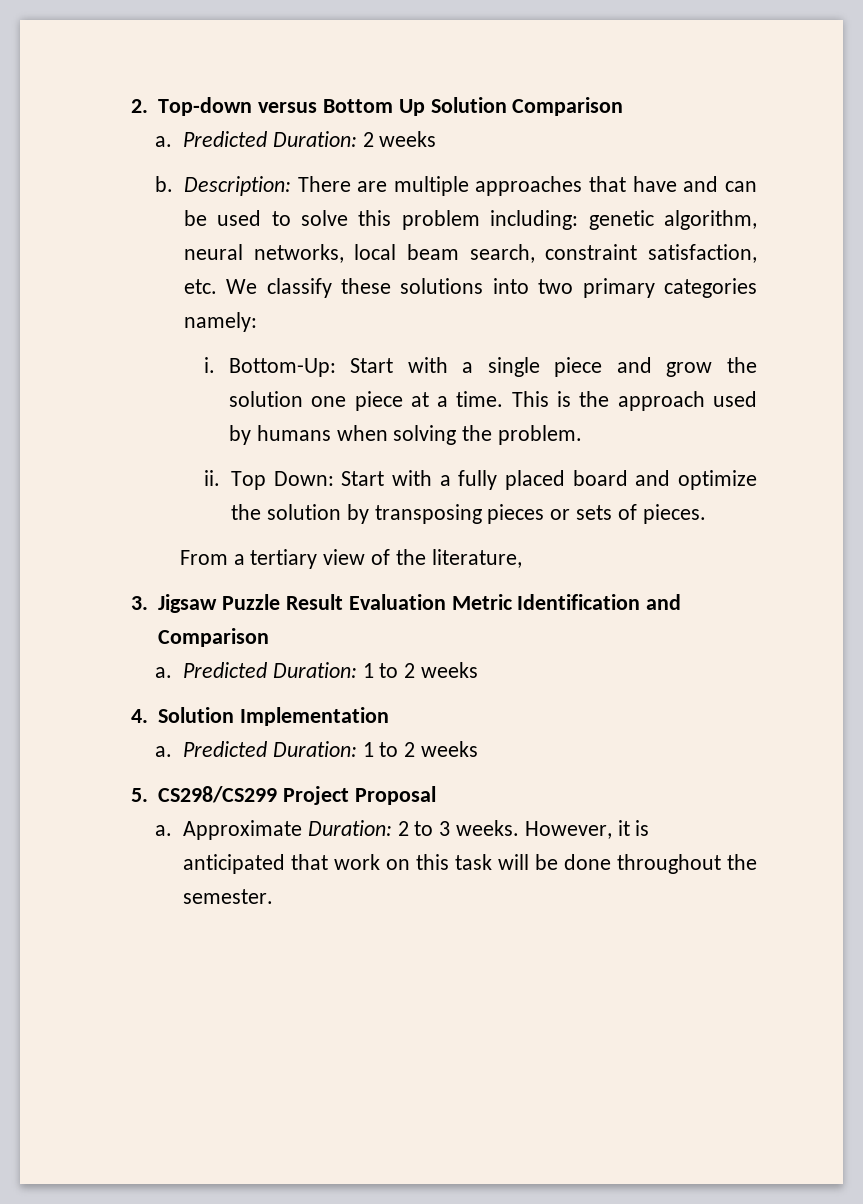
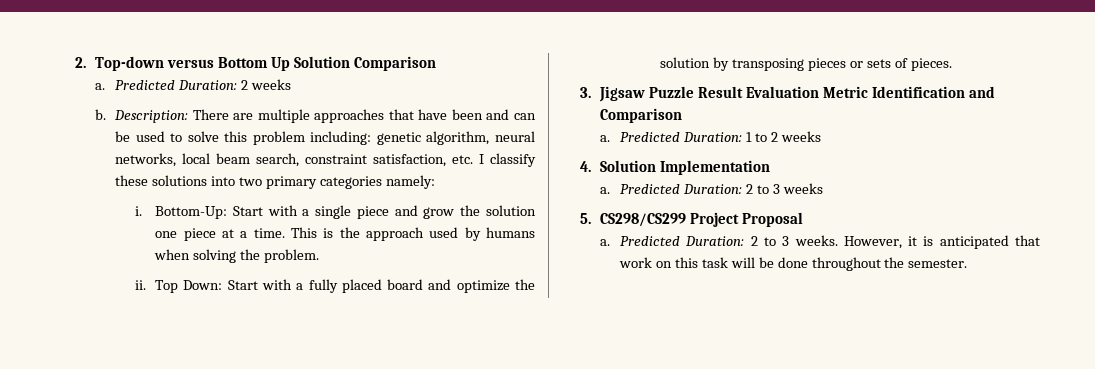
- Description: There are multiple approaches that have and can be used to solve this problem including: genetic algorithm, neural networks, local beam search, constraint satisfaction, etc. We classify these solutions into two primary categories namely:
+ Description: There are multiple approaches that have been and can be used to solve this problem including: genetic algorithm, neural networks, local beam search, constraint satisfaction, etc. I classify these solutions into two primary categories namely:
- From a tertiary view of the literature,
  4. Solution Implementation
- a. Predicted Duration: 1 to 2 weeks
+ a. Predicted Duration: 2 to 3 weeks
- Approximate Duration: 2 to 3 weeks.
+ Predicted Duration: 2 to 3 weeks.

